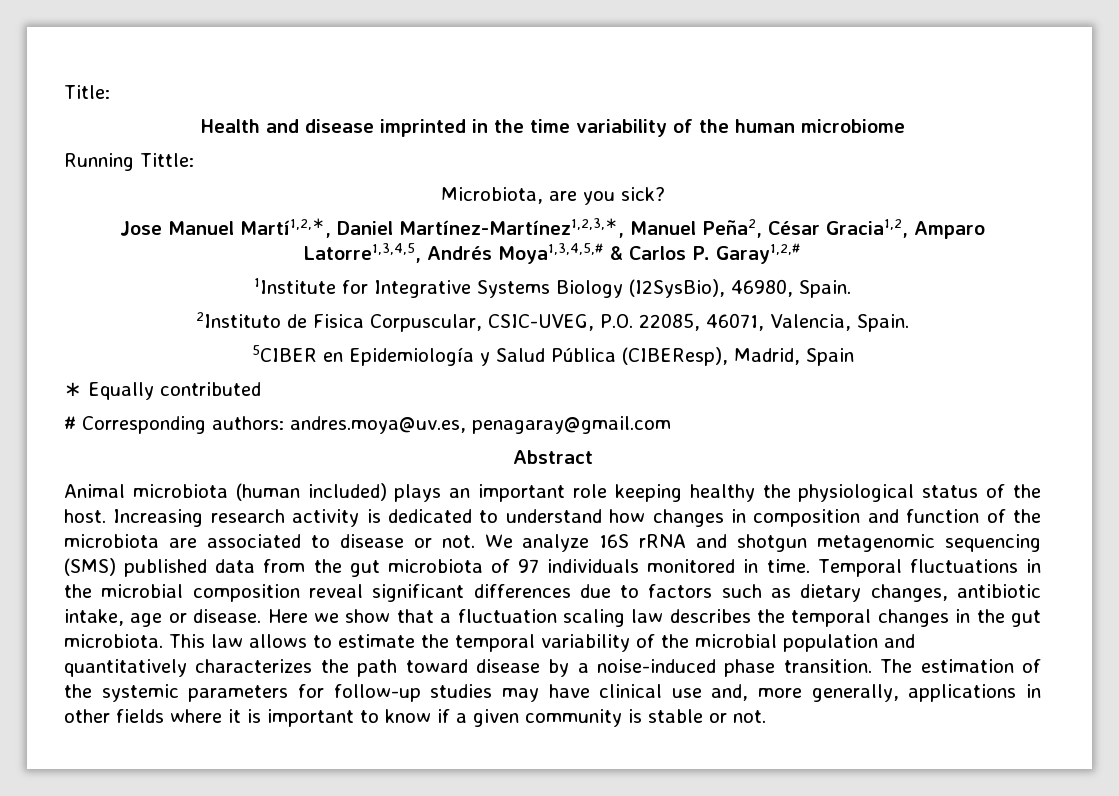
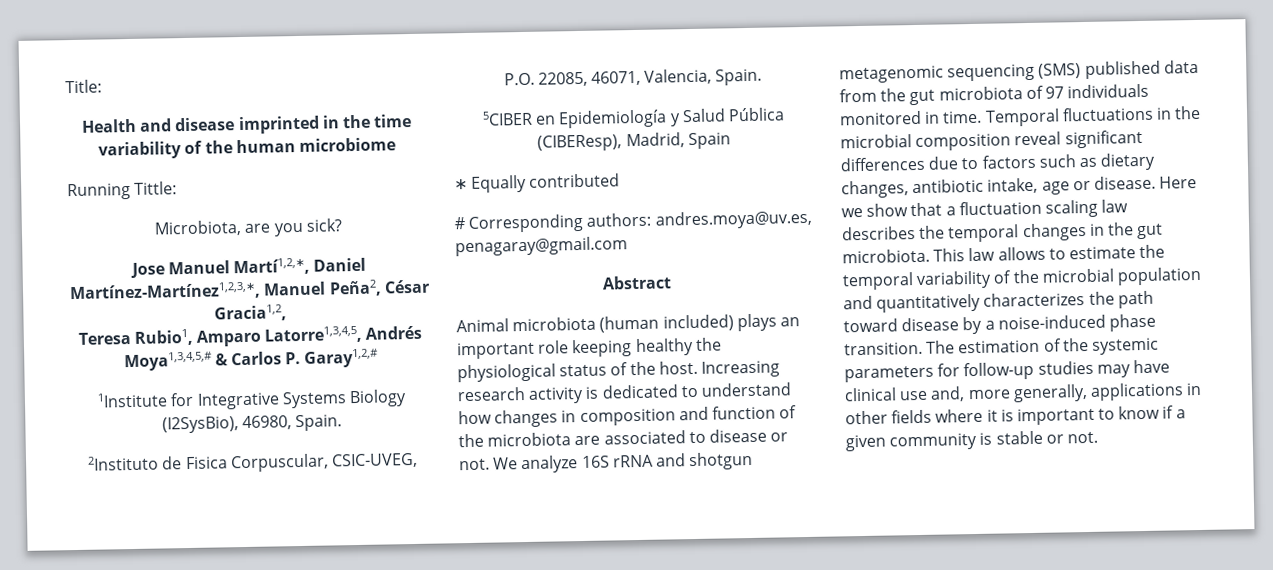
- Jose Manuel Martí1,2,∗, Daniel Martínez-Martínez1,2,3,∗, Manuel Peña2, César Gracia1,2, Amparo Latorre1,3,4,5, Andrés Moya1,3,4,5,# & Carlos P. Garay1,2,#
+ Jose Manuel Martí1,2,∗, Daniel Martínez-Martínez1,2,3,∗, Manuel Peña2, César Gracia1,2,
+ Teresa Rubio1, Amparo Latorre1,3,4,5, Andrés Moya1,3,4,5,# & Carlos P. Garay1,2,#

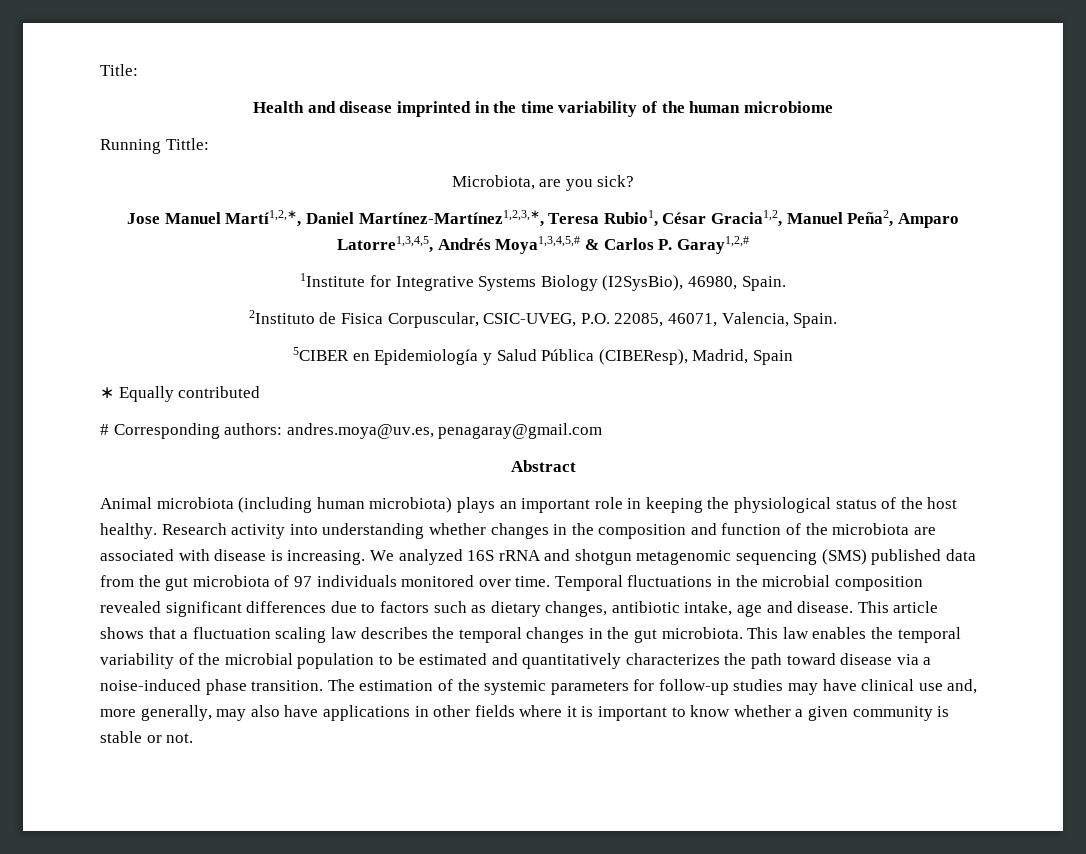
- Jose Manuel Martí1,2,∗, Daniel Martínez-Martínez1,2,3,∗, Manuel Peña2, César Gracia1,2,
- Teresa Rubio1, Amparo Latorre1,3,4,5, Andrés Moya1,3,4,5,# & Carlos P. Garay1,2,#
+ Jose Manuel Martí1,2,∗, Daniel Martínez-Martínez1,2,3,∗, Teresa Rubio1, César Gracia1,2, Manuel Peña2, Amparo Latorre1,3,4,5, Andrés Moya1,3,4,5,# & Carlos P. Garay1,2,#
- Animal microbiota (human included) plays an important role keeping healthy the physiological status of the host. Increasing research activity is dedicated to understand how changes in composition and function of the microbiota are associated to disease or not. We analyze 16S rRNA and shotgun metagenomic sequencing (SMS) published data from the gut microbiota of 97 individuals monitored in time.
+ Animal microbiota (including human microbiota) plays an important role in keeping the physiological status of the host healthy. Research activity into understanding whether changes in the composition and function of the microbiota are associated with disease is increasing. We analyzed 16S rRNA and shotgun metagenomic sequencing (SMS) published data from the gut microbiota of 97 individuals monitored over time.
- Temporal fluctuations in the microbial composition reveal significant differences due to factors such as dietary changes, antibiotic intake, age or disease. Here we show that a fluctuation scaling law describes the temporal changes in the gut microbiota.
+ Temporal fluctuations in the microbial composition revealed significant differences due to factors such as dietary changes, antibiotic intake, age and disease. This article shows that a fluctuation scaling law describes the temporal changes in the gut microbiota.
- This law allows to estimate the temporal variability of the microbial population and quantitatively characterizes the path toward disease by a noise-induced phase transition.
+ This law enables the temporal variability of the microbial population to be estimated and quantitatively characterizes the path toward disease via a noise-induced phase transition.
- The estimation of the systemic parameters for follow-up studies may have clinical use and, more generally, applications in other fields where it is important to know if a given community is stable or not.
+ The estimation of the systemic parameters for follow-up studies may have clinical use and, more generally, may also have applications in other fields where it is important to know whether a given community is stable or not.

